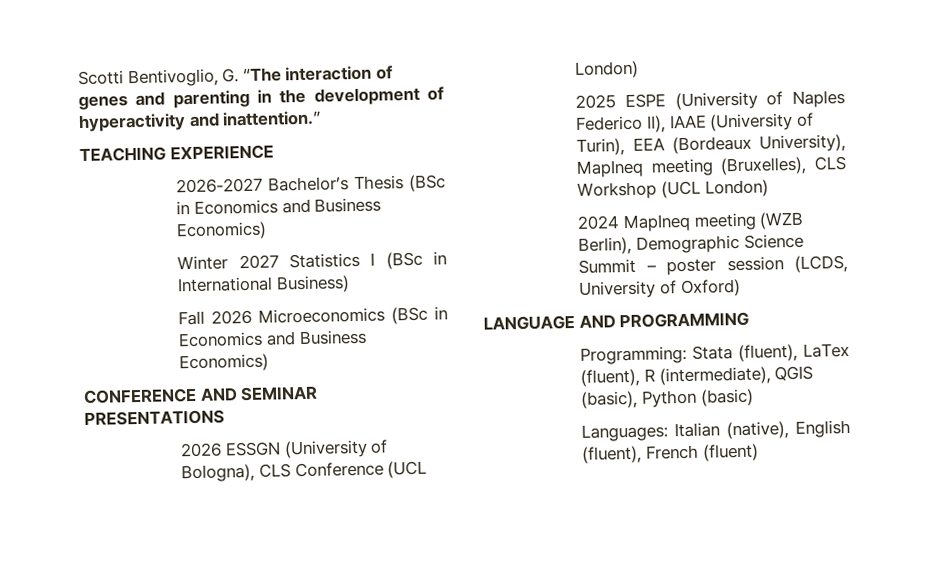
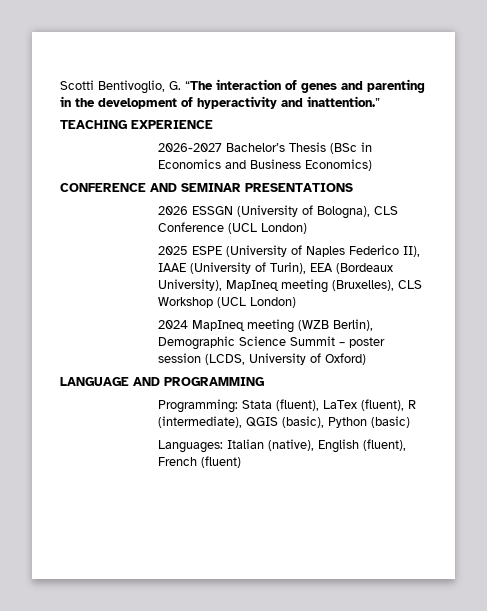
- Winter 2027 Statistics I (BSc in International Business)
- Fall 2026 Microeconomics (BSc in Economics and Business Economics)

